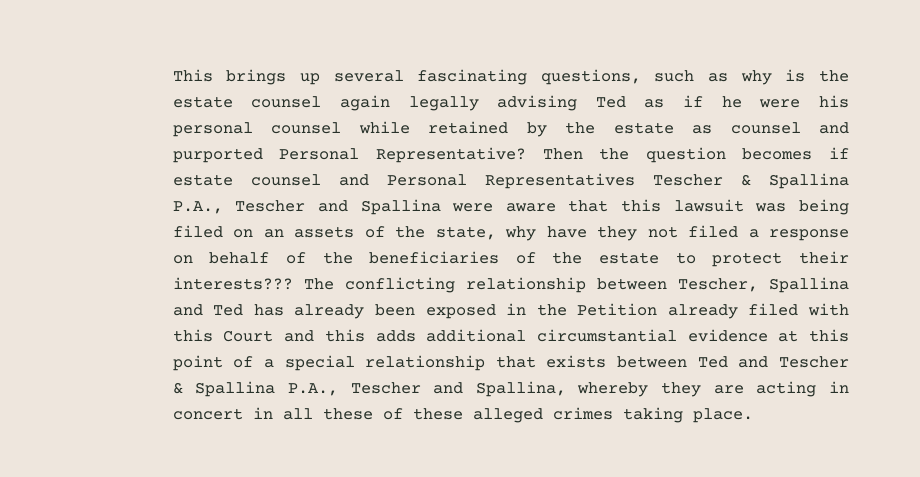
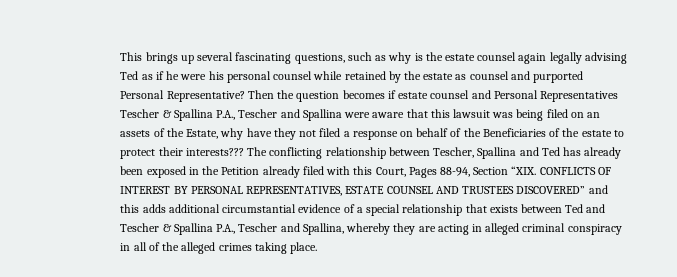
- Then the question becomes if estate counsel and Personal Representatives Tescher & Spallina P.A., Tescher and Spallina were aware that this lawsuit was being filed on an assets of the state, why have they not filed a response on behalf of the beneficiaries of the estate to protect their interests???
+ Then the question becomes if estate counsel and Personal Representatives Tescher & Spallina P.A., Tescher and Spallina were aware that this lawsuit was being filed on an assets of the Estate, why have they not filed a response on behalf of the Beneficiaries of the estate to protect their interests???
- The conflicting relationship between Tescher, Spallina and Ted has already been exposed in the Petition already filed with this Court and this adds additional circumstantial evidence at this point of a special relationship that exists between Ted and Tescher & Spallina P.A., Tescher and Spallina, whereby they are acting in concert in all these of these alleged crimes taking place.
+ The conflicting relationship between Tescher, Spallina and Ted has already been exposed in the Petition already filed with this Court, Pages 88-94, Section “XIX. CONFLICTS OF INTEREST BY PERSONAL REPRESENTATIVES, ESTATE COUNSEL AND TRUSTEES DISCOVERED” and this adds additional circumstantial evidence of a special relationship that exists between Ted and Tescher & Spallina P.A., Tescher and Spallina, whereby they are acting in alleged criminal conspiracy in all of the alleged crimes taking place.

